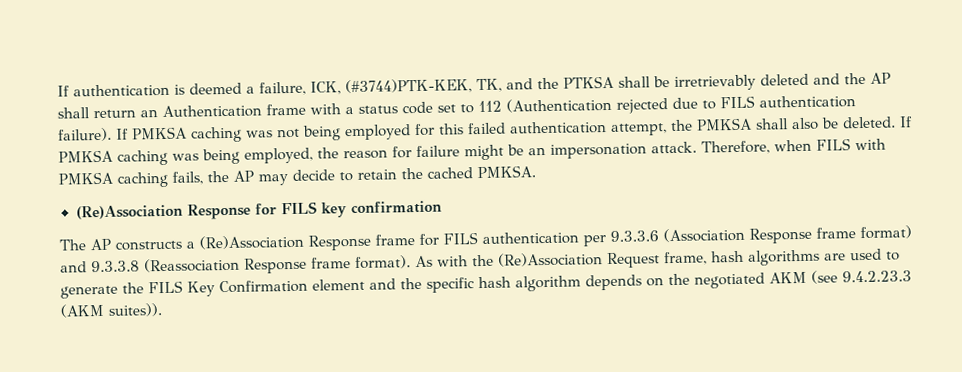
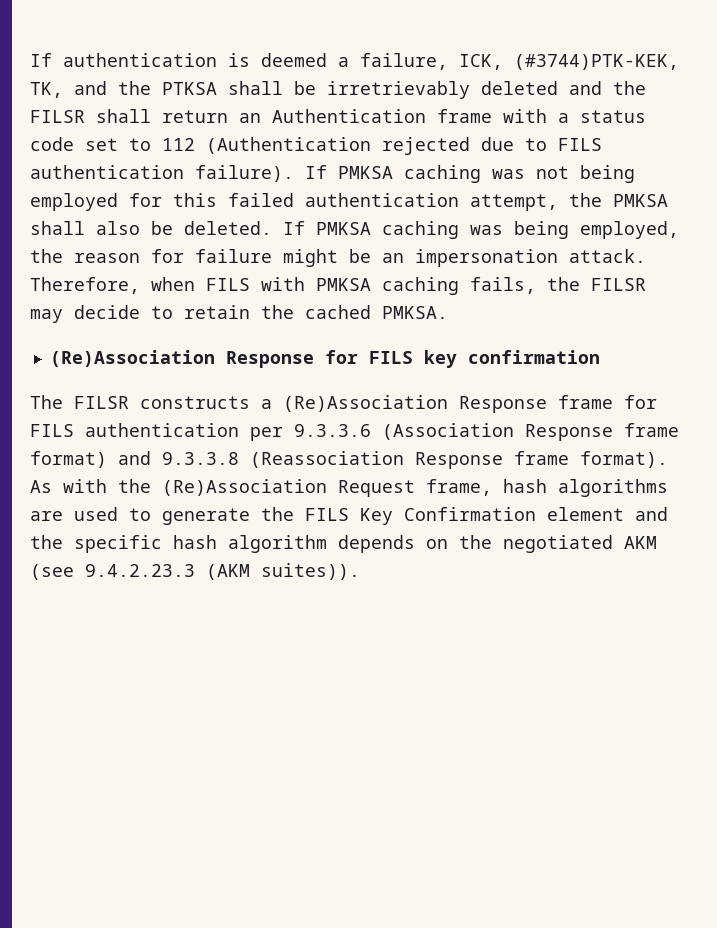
- If authentication is deemed a failure, ICK, (#3744)PTK-KEK, TK, and the PTKSA shall be irretrievably deleted and the AP shall return an Authentication frame with a status code set to 112 (Authentication rejected due to FILS authentication failure).
+ If authentication is deemed a failure, ICK, (#3744)PTK-KEK, TK, and the PTKSA shall be irretrievably deleted and the FILSR shall return an Authentication frame with a status code set to 112 (Authentication rejected due to FILS authentication failure).
- Therefore, when FILS with PMKSA caching fails, the AP may decide to retain the cached PMKSA.
+ Therefore, when FILS with PMKSA caching fails, the FILSR may decide to retain the cached PMKSA.
- The AP constructs a (Re)Association Response frame for FILS authentication per 9.3.3.6 (Association Response frame format) and 9.3.3.8 (Reassociation Response frame format).
+ The FILSR constructs a (Re)Association Response frame for FILS authentication per 9.3.3.6 (Association Response frame format) and 9.3.3.8 (Reassociation Response frame format).

